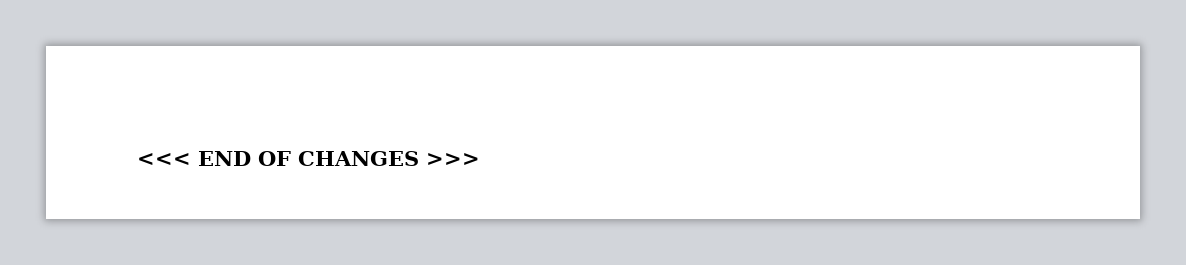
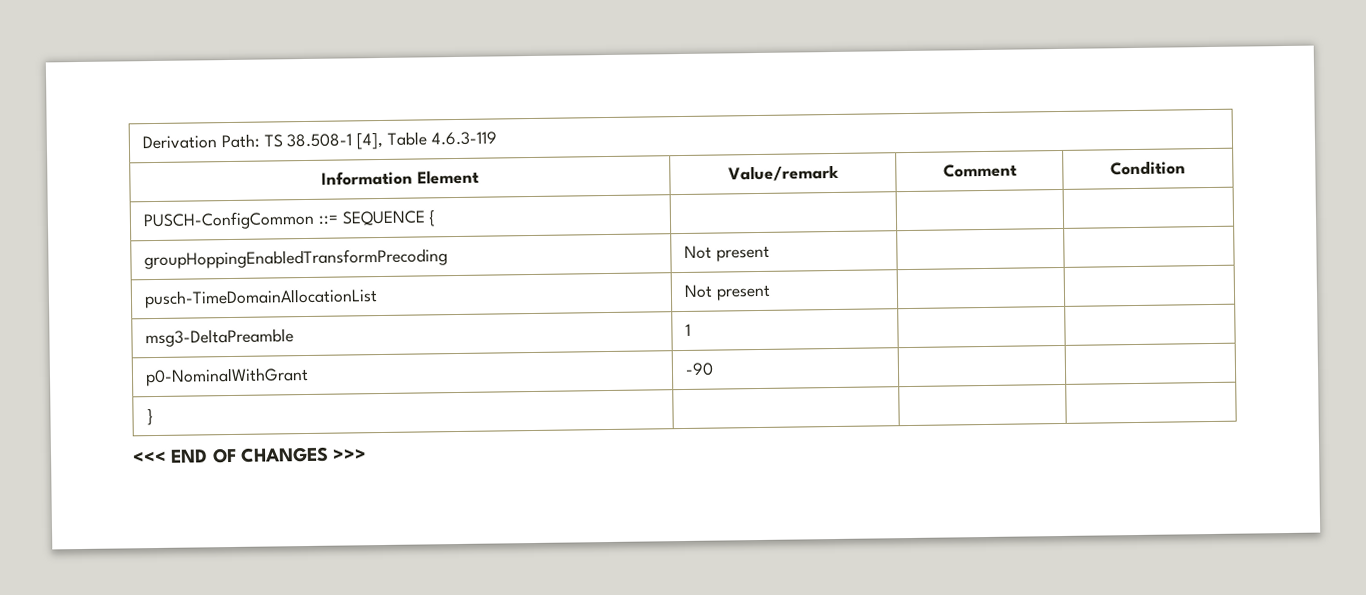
+ Derivation Path: TS 38.508-1 [4], Table 4.6.3-119
+ Information Element | Value/remark | Comment | Condition
+ PUSCH-ConfigCommon ::= SEQUENCE { | | |
+ groupHoppingEnabledTransformPrecoding | Not present | |
+ pusch-TimeDomainAllocationList | Not present | |
+ msg3-DeltaPreamble | 1 | |
+ p0-NominalWithGrant | -90 | |
+ } | | |

